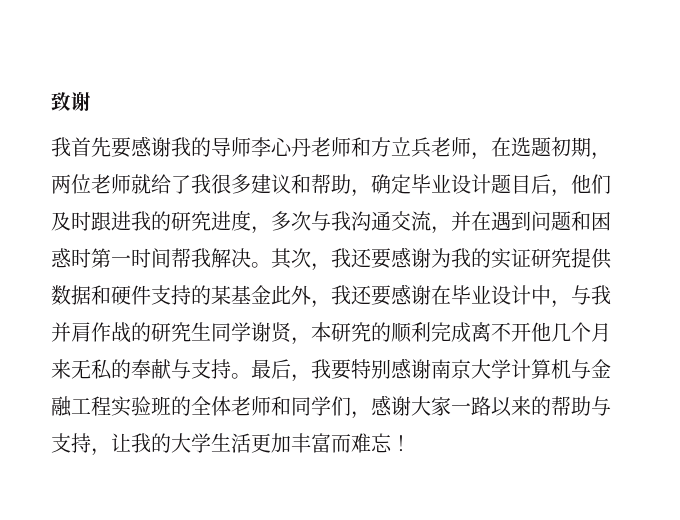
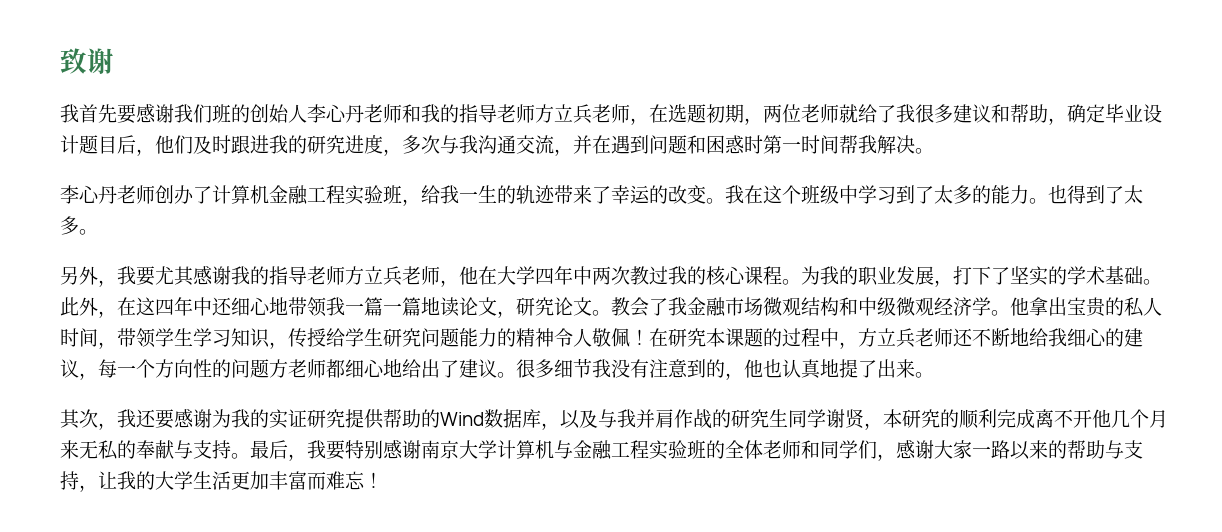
- 我首先要感谢我的导师李心丹老师和方立兵老师，在选题初期，两位老师就给了我很多建议和帮助，确定毕业设计题目后，他们及时跟进我的研究进度，多次与我沟通交流，并在遇到问题和困惑时第一时间帮我解决。其次，我还要感谢为我的实证研究提供数据和硬件支持的某基金此外，我还要感谢在毕业设计中，与我并肩作战的研究生同学谢贤，本研究的顺利完成离不开他几个月来无私的奉献与支持。
+ 我首先要感谢我们班的创始人李心丹老师和我的指导老师方立兵老师，在选题初期，两位老师就给了我很多建议和帮助，确定毕业设计题目后，他们及时跟进我的研究进度，多次与我沟通交流，并在遇到问题和困惑时第一时间帮我解决。
+ 李心丹老师创办了计算机金融工程实验班，给我一生的轨迹带来了幸运的改变。我在这个班级中学习到了太多的能力。也得到了太多。
+ 另外，我要尤其感谢我的指导老师方立兵老师，他在大学四年中两次教过我的核心课程。为我的职业发展，打下了坚实的学术基础。此外，在这四年中还细心地带领我一篇一篇地读论文，研究论文。教会了我金融市场微观结构和中级微观经济学。他拿出宝贵的私人时间，带领学生学习知识，传授给学生研究问题能力的精神令人敬佩！在研究本课题的过程中，方立兵老师还不断地给我细心的建议，每一个方向性的问题方老师都细心地给出了建议。很多细节我没有注意到的，他也认真地提了出来。
+ 其次，我还要感谢为我的实证研究提供帮助的Wind数据库，以及与我并肩作战的研究生同学谢贤，本研究的顺利完成离不开他几个月来无私的奉献与支持。

